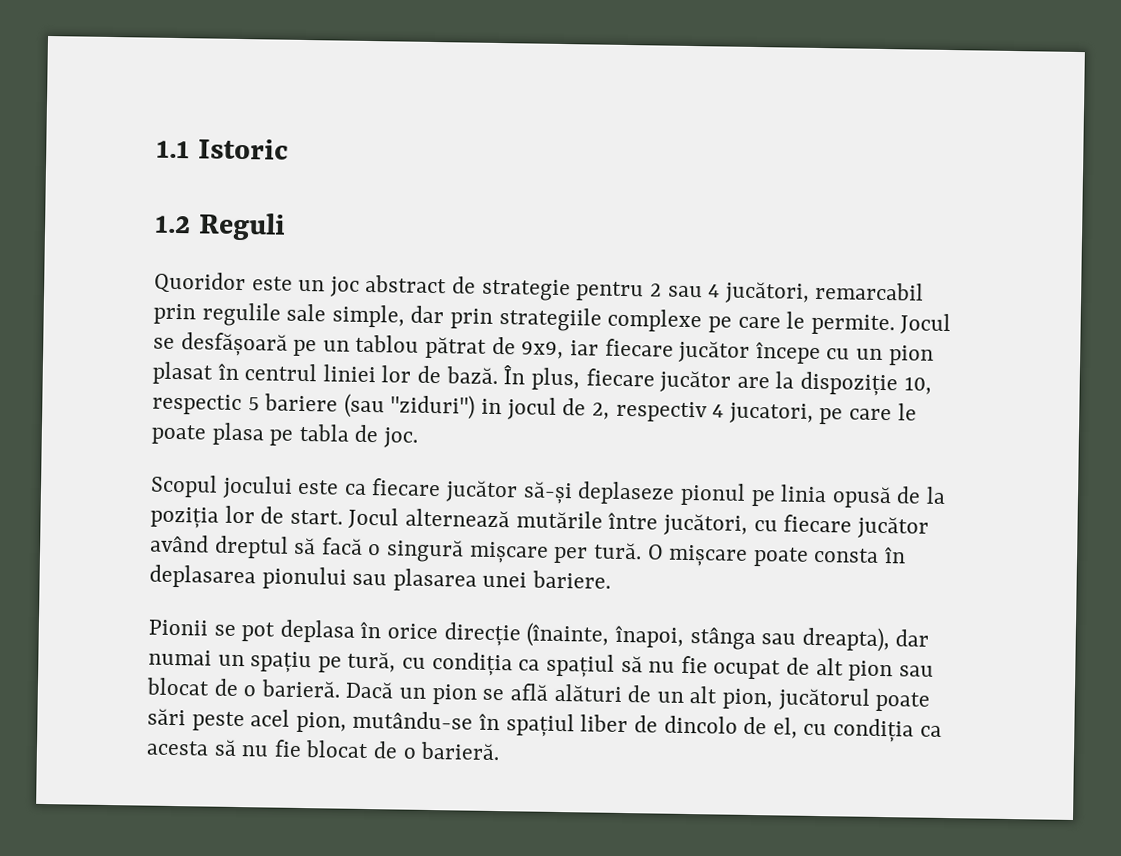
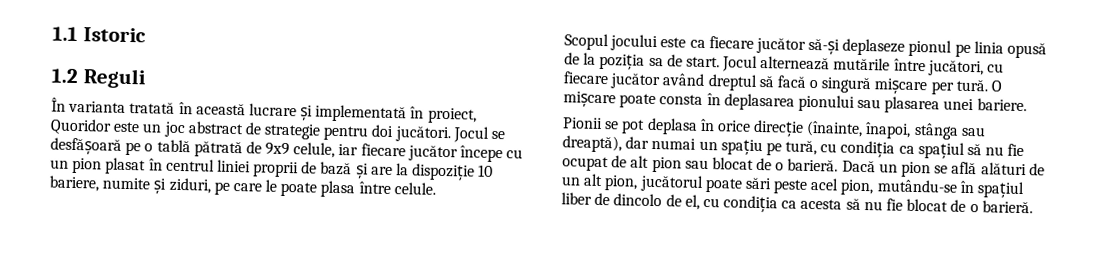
- Quoridor este un joc abstract de strategie pentru 2 sau 4 jucători, remarcabil prin regulile sale simple, dar prin strategiile complexe pe care le permite. Jocul se desfășoară pe un tablou pătrat de 9x9, iar fiecare jucător începe cu un pion plasat în centrul liniei lor de bază. În plus, fiecare jucător are la dispoziție 10, respectic 5 bariere (sau "ziduri") in jocul de 2, respectiv 4 jucatori, pe care le poate plasa pe tabla de joc.
+ În varianta tratată în această lucrare și implementată în proiect, Quoridor este un joc abstract de strategie pentru doi jucători. Jocul se desfășoară pe o tablă pătrată de 9x9 celule, iar fiecare jucător începe cu un pion plasat în centrul liniei proprii de bază și are la dispoziție 10 bariere, numite și ziduri, pe care le poate plasa între celule.
- Scopul jocului este ca fiecare jucător să-și deplaseze pionul pe linia opusă de la poziția lor de start.
+ Scopul jocului este ca fiecare jucător să-și deplaseze pionul pe linia opusă de la poziția sa de start.
- Pionii se pot deplasa în orice direcție (înainte, înapoi, stânga sau dreapta), dar numai un spațiu pe tură, cu condiția ca spațiul să nu fie ocupat de alt pion sau blocat de o barieră.
+ Pionii se pot deplasa în orice direcție (înainte, înapoi, stânga sau dreaptă), dar numai un spațiu pe tură, cu condiția ca spațiul să nu fie ocupat de alt pion sau blocat de o barieră.

